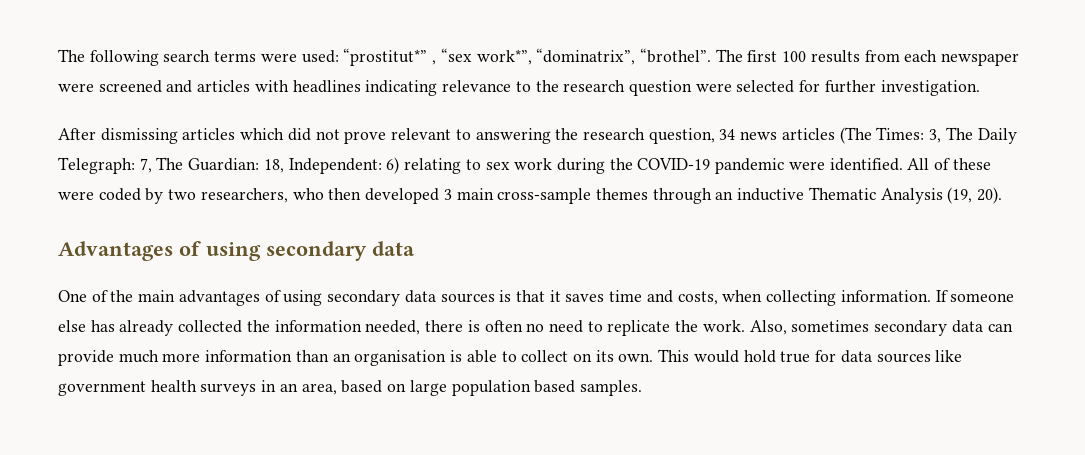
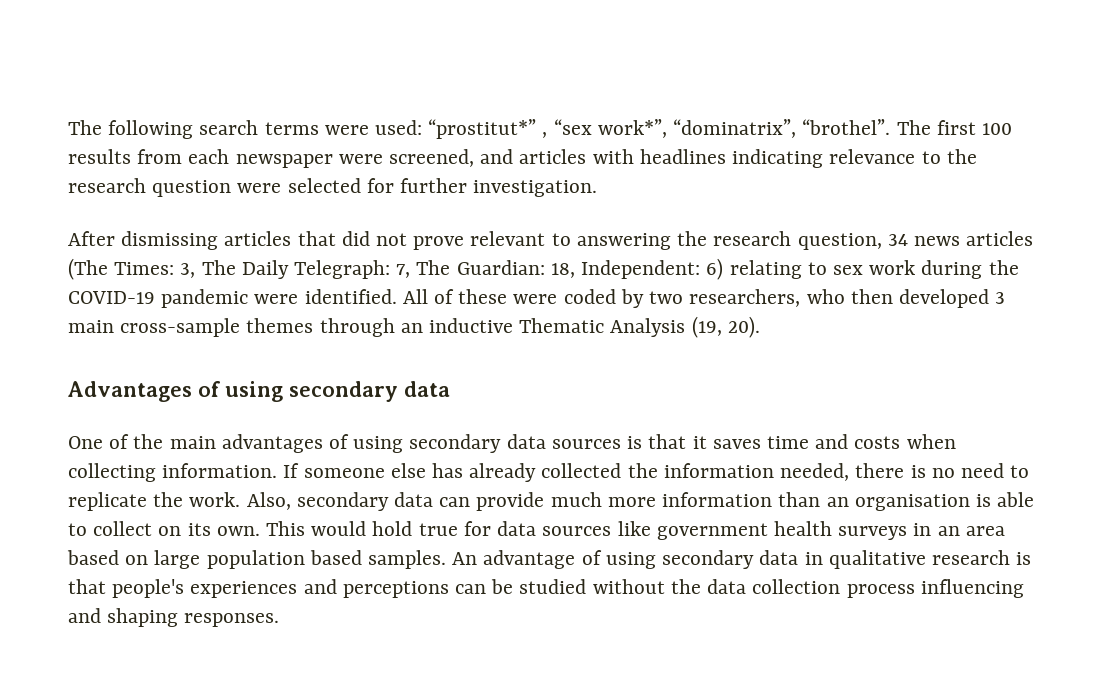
- The first 100 results from each newspaper were screened and articles with headlines indicating relevance to the research question were selected for further investigation.
+ The first 100 results from each newspaper were screened, and articles with headlines indicating relevance to the research question were selected for further investigation.
- After dismissing articles which did not prove relevant to answering the research question, 34 news articles (The Times: 3, The Daily Telegraph: 7, The Guardian: 18, Independent: 6) relating to sex work during the COVID-19 pandemic were identified.
+ After dismissing articles that did not prove relevant to answering the research question, 34 news articles (The Times: 3, The Daily Telegraph: 7, The Guardian: 18, Independent: 6) relating to sex work during the COVID-19 pandemic were identified.
- One of the main advantages of using secondary data sources is that it saves time and costs, when collecting information.
+ One of the main advantages of using secondary data sources is that it saves time and costs when collecting information.
- If someone else has already collected the information needed, there is often no need to replicate the work.
+ If someone else has already collected the information needed, there is no need to replicate the work.
- Also, sometimes secondary data can provide much more information than an organisation is able to collect on its own.
+ Also, secondary data can provide much more information than an organisation is able to collect on its own.
- This would hold true for data sources like government health surveys in an area, based on large population based samples.
+ This would hold true for data sources like government health surveys in an area based on large population based samples.
+ An advantage of using secondary data in qualitative research is that people's experiences and perceptions can be studied without the data collection process influencing and shaping responses.

